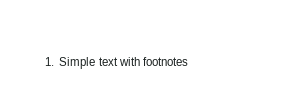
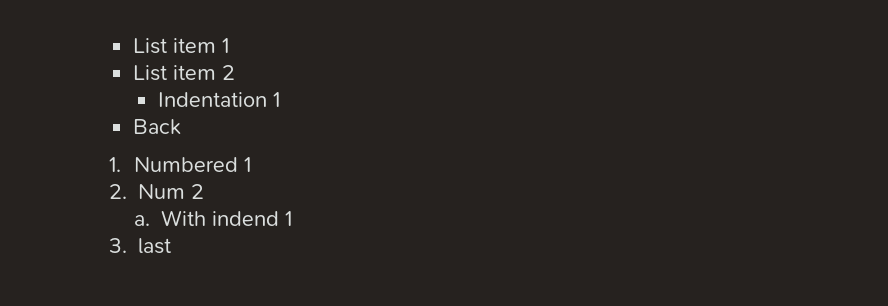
- 1. Simple text with footnotes
+ List item 1
+ List item 2
+ Indentation 1
+ Back
+ 1. Numbered 1
+ 2. Num 2
+ a. With indend 1
+ 3. last

